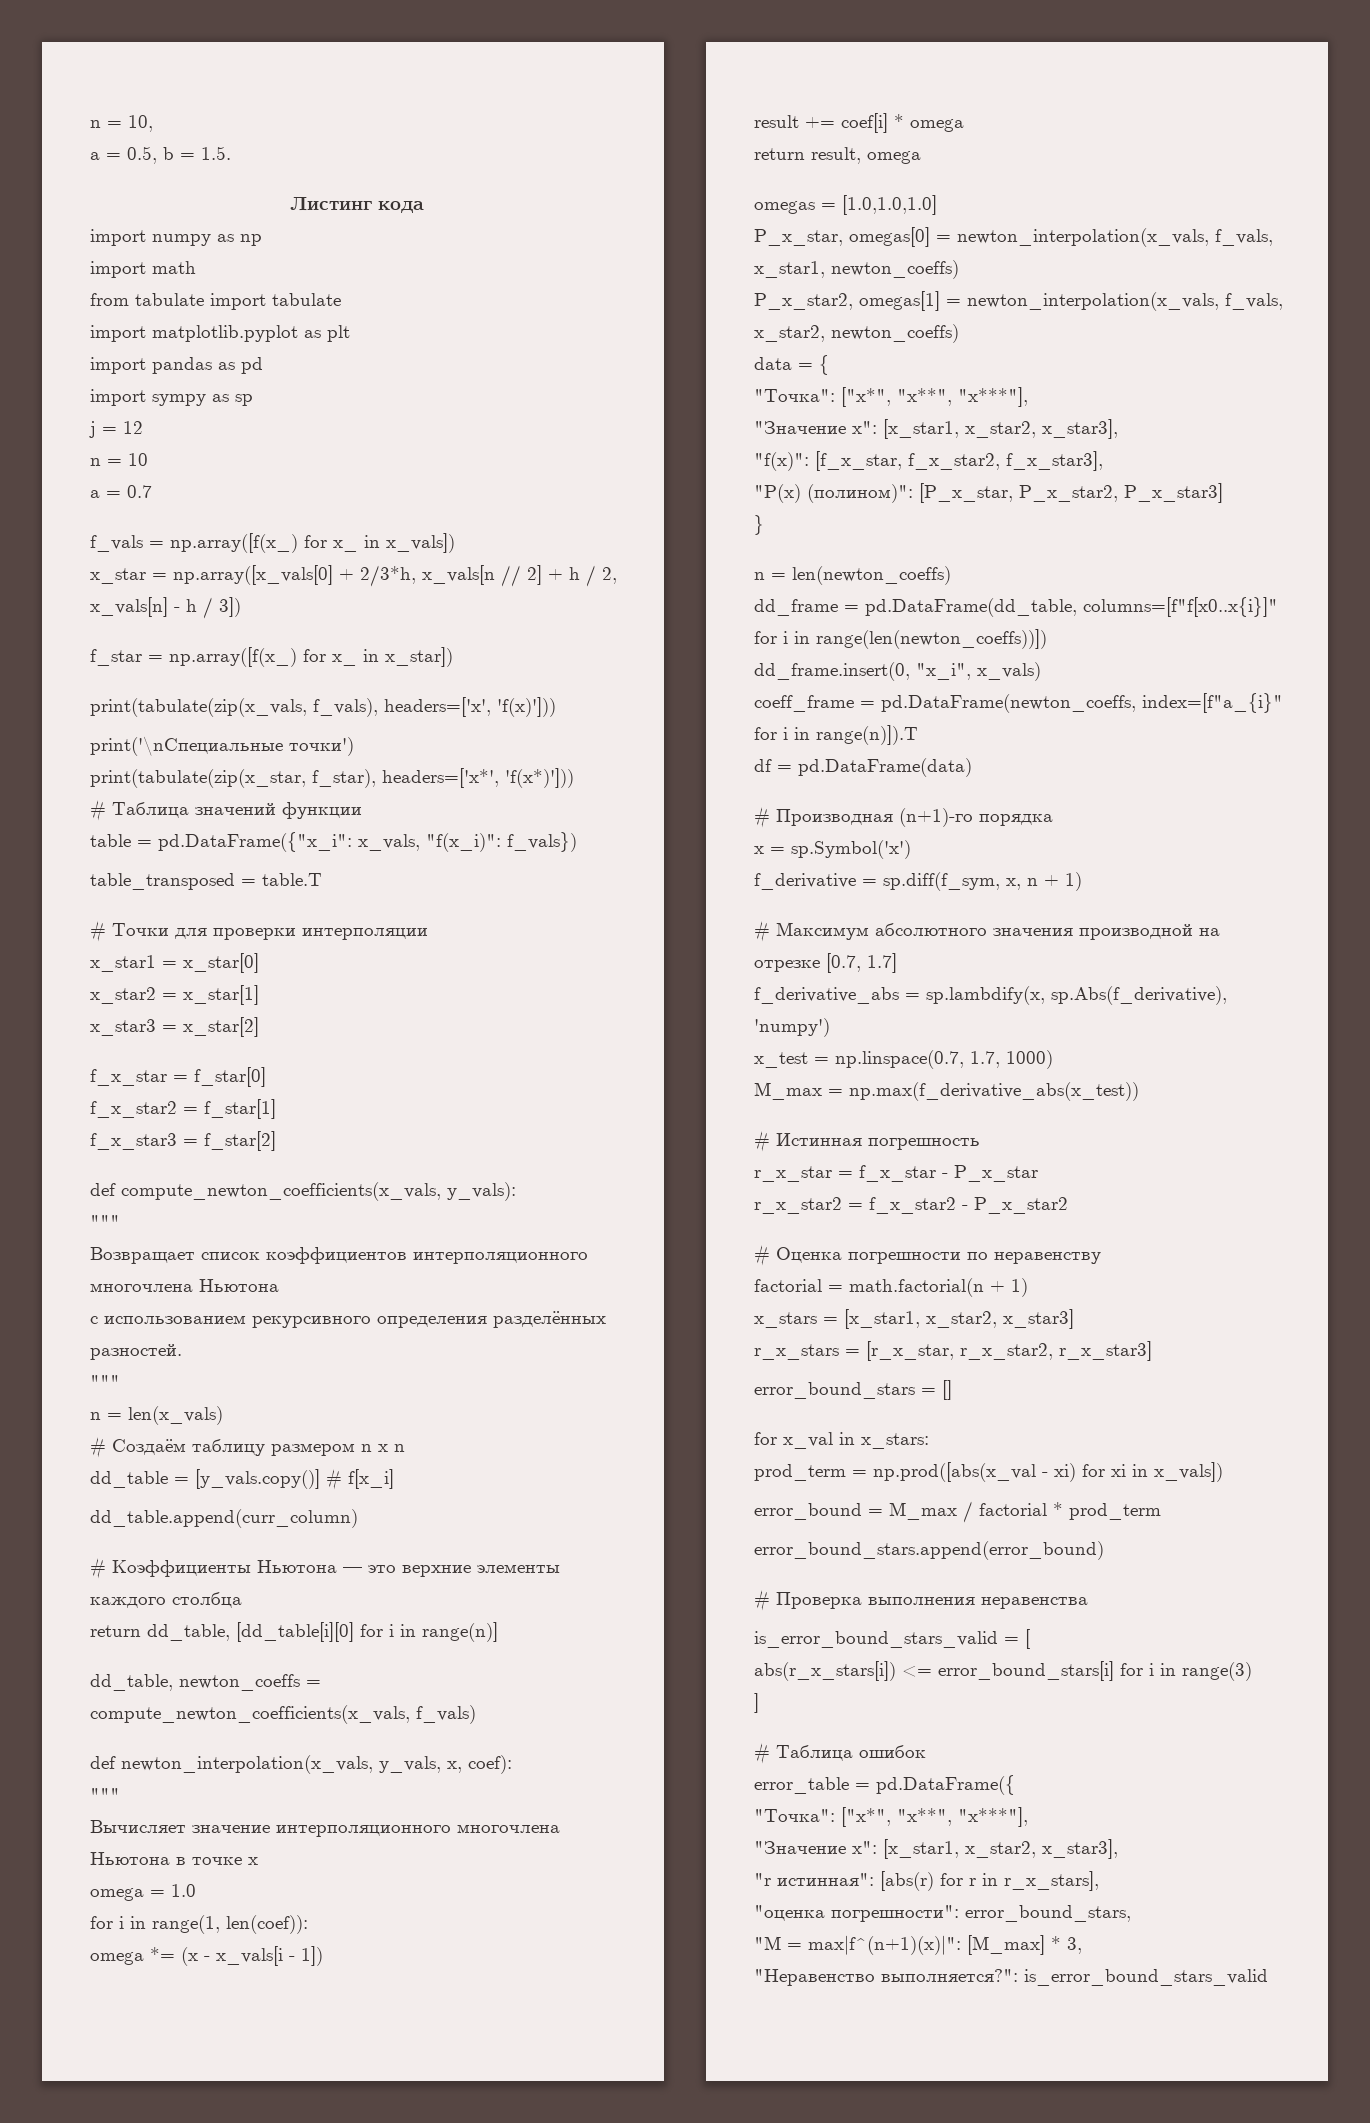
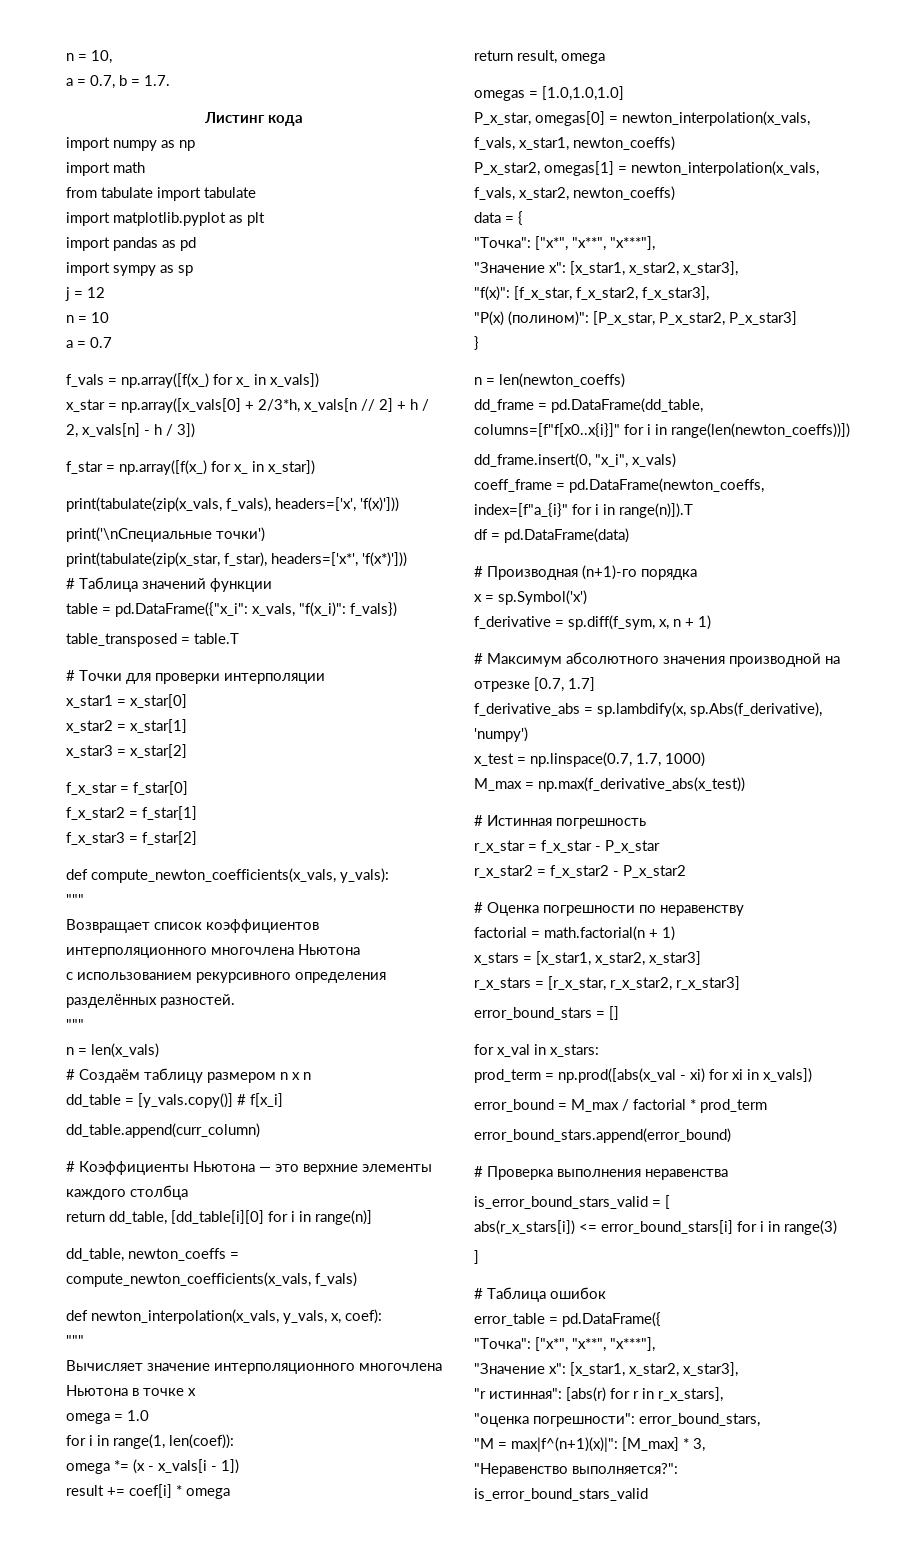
- a = 0.5, b = 1.5.
+ a = 0.7, b = 1.7.

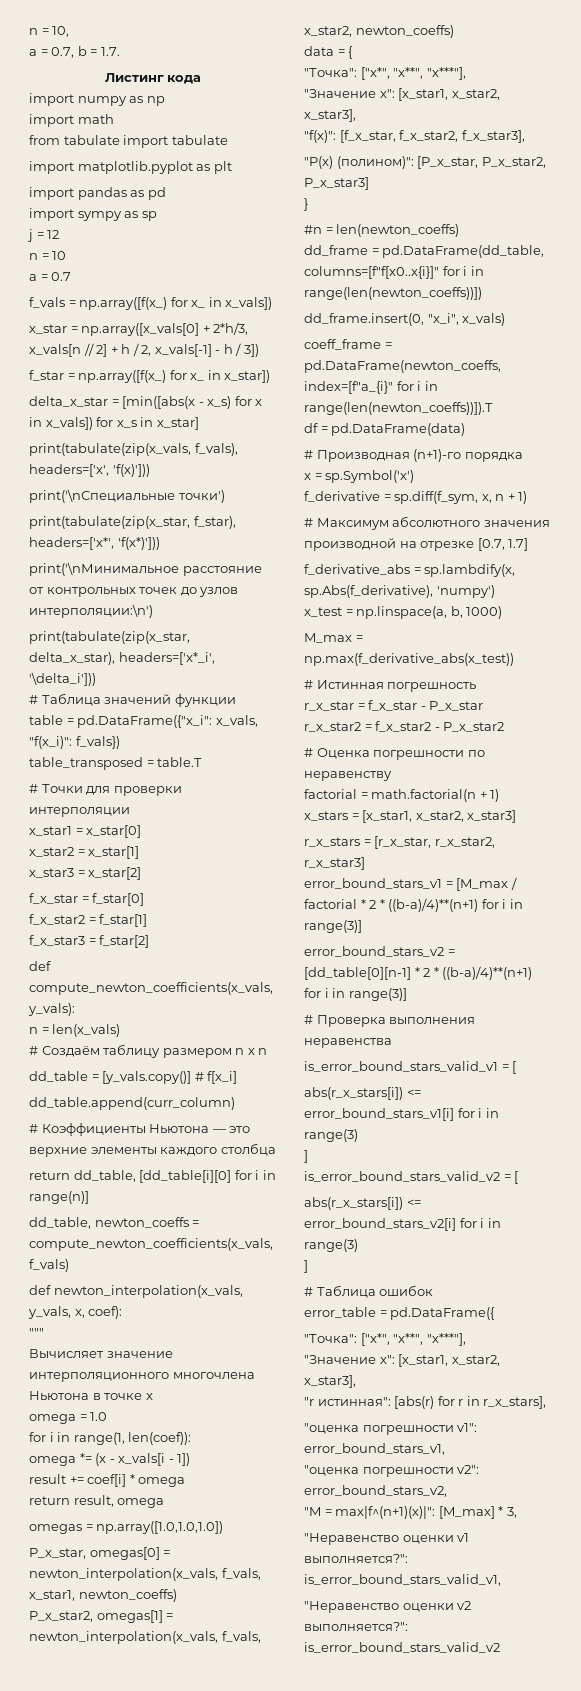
- x_star = np.array([x_vals[0] + 2/3*h, x_vals[n // 2] + h / 2, x_vals[n] - h / 3])
+ x_star = np.array([x_vals[0] + 2*h/3, x_vals[n // 2] + h / 2, x_vals[-1] - h / 3])
+ delta_x_star = [min([abs(x - x_s) for x in x_vals]) for x_s in x_star]
+ print('\nМинимальное расстояние от контрольных точек до узлов интерполяции:\n')
+ print(tabulate(zip(x_star, delta_x_star), headers=['x*_i', '\delta_i']))
  def compute_newton_coefficients(x_vals, y_vals):
- """
- Возвращает список коэффициентов интерполяционного многочлена Ньютона
- с использованием рекурсивного определения разделённых разностей.
- """
- omegas = [1.0,1.0,1.0]
+ omegas = np.array([1.0,1.0,1.0])
- n = len(newton_coeffs)
+ #n = len(newton_coeffs)
- coeff_frame = pd.DataFrame(newton_coeffs, index=[f"a_{i}" for i in range(n)]).T
+ coeff_frame = pd.DataFrame(newton_coeffs, index=[f"a_{i}" for i in range(len(newton_coeffs))]).T
- x_test = np.linspace(0.7, 1.7, 1000)
+ x_test = np.linspace(a, b, 1000)
- error_bound_stars = []
- for x_val in x_stars:
- prod_term = np.prod([abs(x_val - xi) for xi in x_vals])
- error_bound = M_max / factorial * prod_term
- error_bound_stars.append(error_bound)
+ error_bound_stars_v1 = [M_max / factorial * 2 * ((b-a)/4)**(n+1) for i in range(3)]
+ error_bound_stars_v2 = [dd_table[0][n-1] * 2 * ((b-a)/4)**(n+1) for i in range(3)]
- is_error_bound_stars_valid = [
- abs(r_x_stars[i]) <= error_bound_stars[i] for i in range(3)
+ is_error_bound_stars_valid_v1 = [
+ abs(r_x_stars[i]) <= error_bound_stars_v1[i] for i in range(3)
+ ]
+ is_error_bound_stars_valid_v2 = [
+ abs(r_x_stars[i]) <= error_bound_stars_v2[i] for i in range(3)
- "оценка погрешности": error_bound_stars,
+ "оценка погрешности v1": error_bound_stars_v1,
+ "оценка погрешности v2": error_bound_stars_v2,
- "Неравенство выполняется?": is_error_bound_stars_valid
+ "Неравенство оценки v1 выполняется?": is_error_bound_stars_valid_v1,
+ "Неравенство оценки v2 выполняется?": is_error_bound_stars_valid_v2

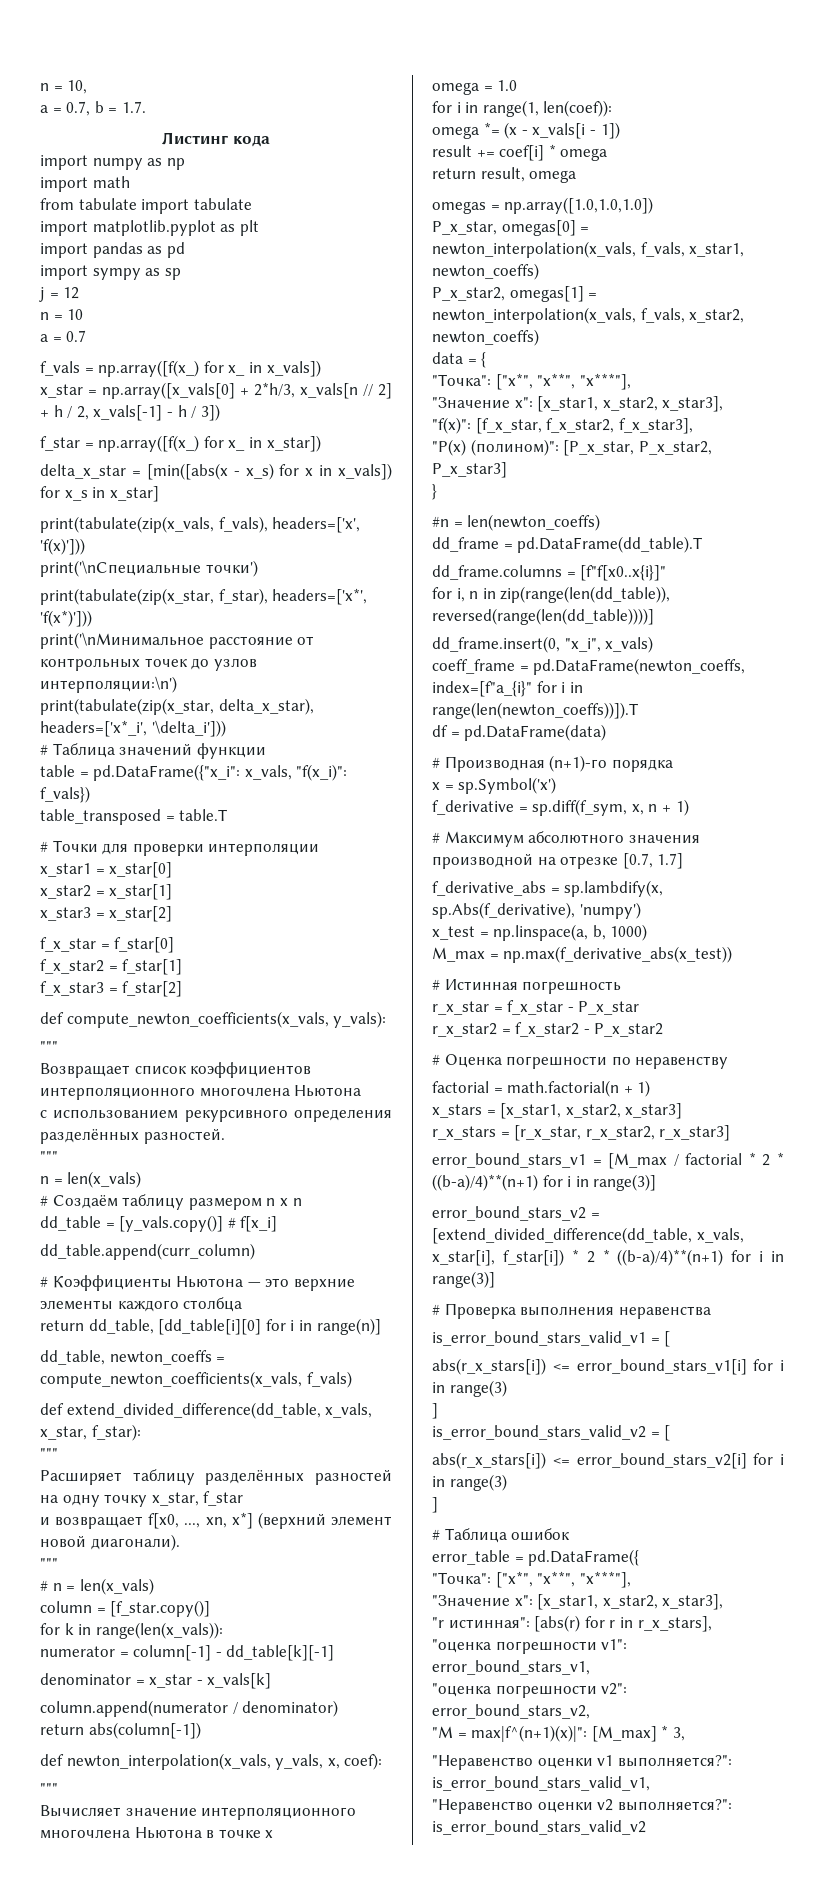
  def compute_newton_coefficients(x_vals, y_vals):
+ """
+ Возвращает список коэффициентов интерполяционного многочлена Ньютона
+ с использованием рекурсивного определения разделённых разностей.
+ """
+ def extend_divided_difference(dd_table, x_vals, x_star, f_star):
+ """
+ Расширяет таблицу разделённых разностей на одну точку x_star, f_star
+ и возвращает f[x0, ..., xn, x*] (верхний элемент новой диагонали).
+ """
+ # n = len(x_vals)
+ column = [f_star.copy()]
+ for k in range(len(x_vals)):
+ numerator = column[-1] - dd_table[k][-1]
+ denominator = x_star - x_vals[k]
+ column.append(numerator / denominator)
+ return abs(column[-1])
- dd_frame = pd.DataFrame(dd_table, columns=[f"f[x0..x{i}]" for i in range(len(newton_coeffs))])
+ dd_frame = pd.DataFrame(dd_table).T
+ dd_frame.columns = [f"f[x0..x{i}]"
+ for i, n in zip(range(len(dd_table)), reversed(range(len(dd_table))))]
- error_bound_stars_v2 = [dd_table[0][n-1] * 2 * ((b-a)/4)**(n+1) for i in range(3)]
+ error_bound_stars_v2 = [extend_divided_difference(dd_table, x_vals, x_star[i], f_star[i]) * 2 * ((b-a)/4)**(n+1) for i in range(3)]

